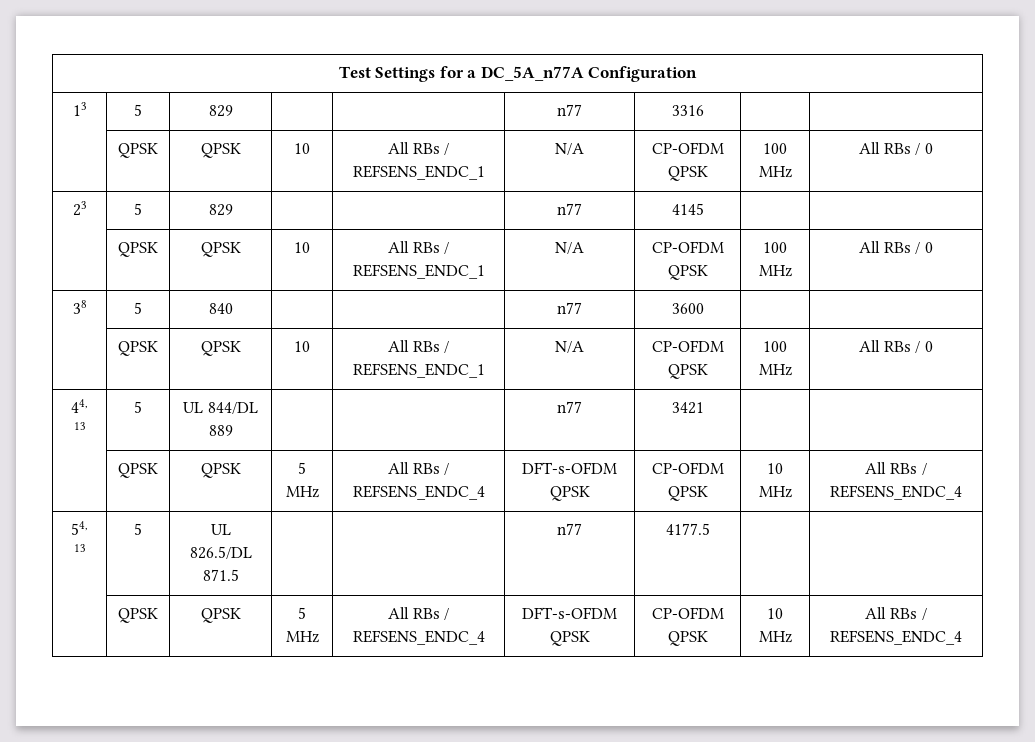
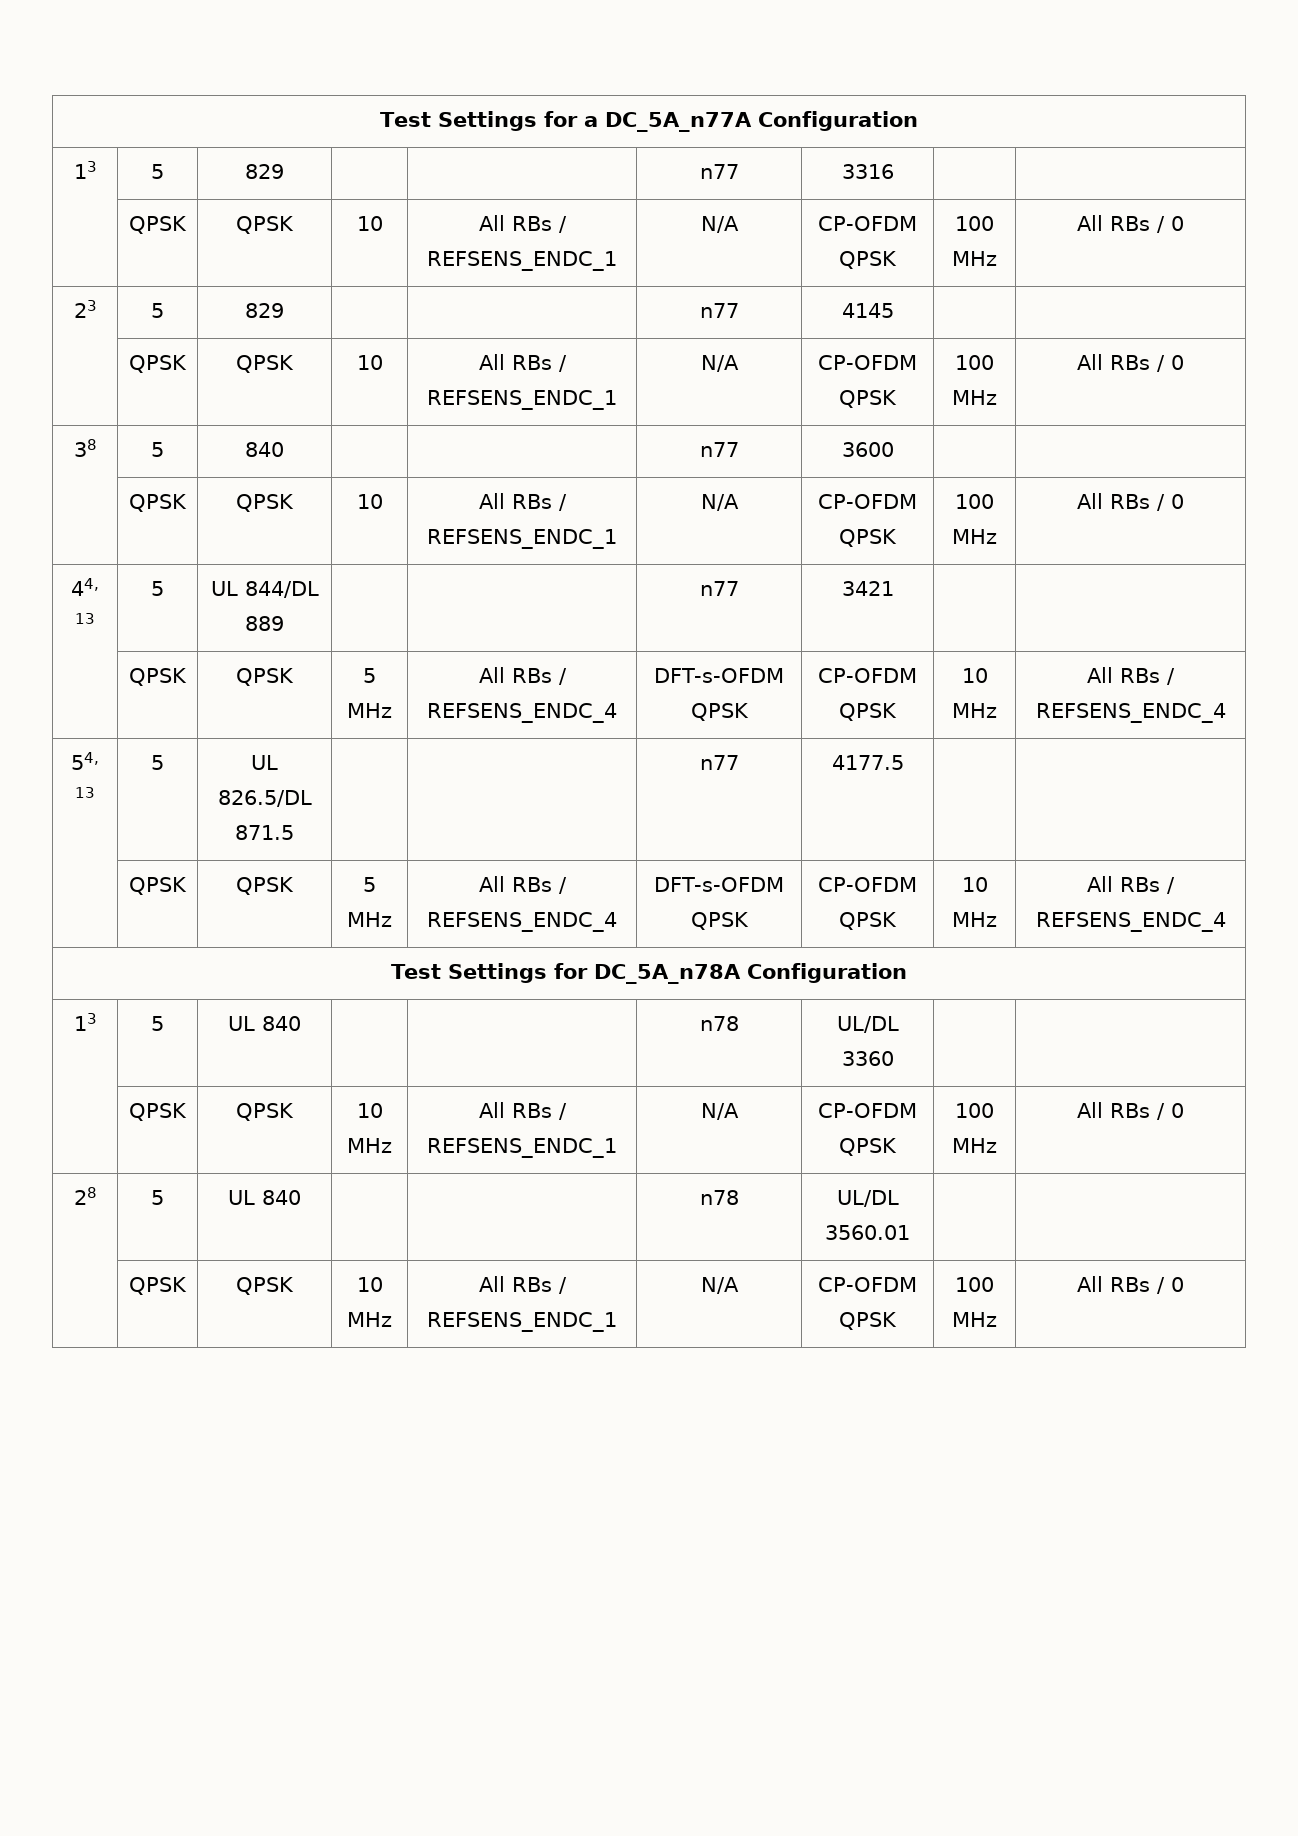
+ Test Settings for DC_5A_n78A Configuration
+ 13 | 5 | UL 840 | | | n78 | UL/DL 3360 | |
+ | QPSK | QPSK | 10 MHz | All RBs / REFSENS_ENDC_1 | N/A | CP-OFDM QPSK | 100 MHz | All RBs / 0
+ 28 | 5 | UL 840 | | | n78 | UL/DL 3560.01 | |
+ | QPSK | QPSK | 10 MHz | All RBs / REFSENS_ENDC_1 | N/A | CP-OFDM QPSK | 100 MHz | All RBs / 0

